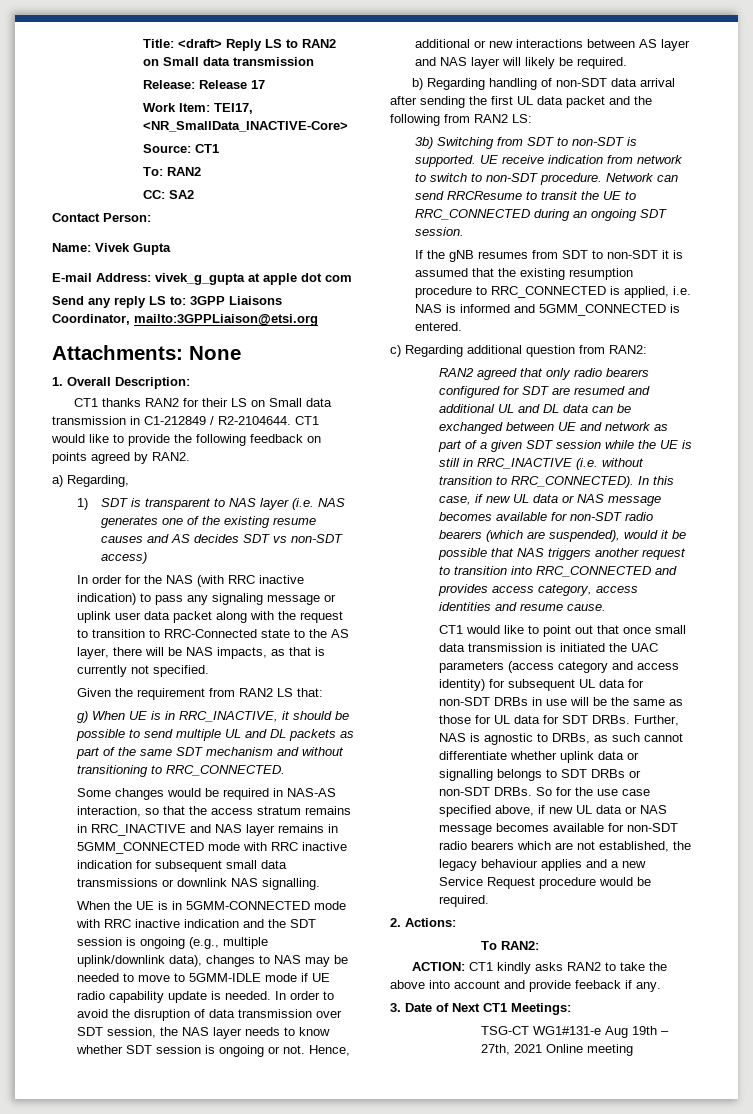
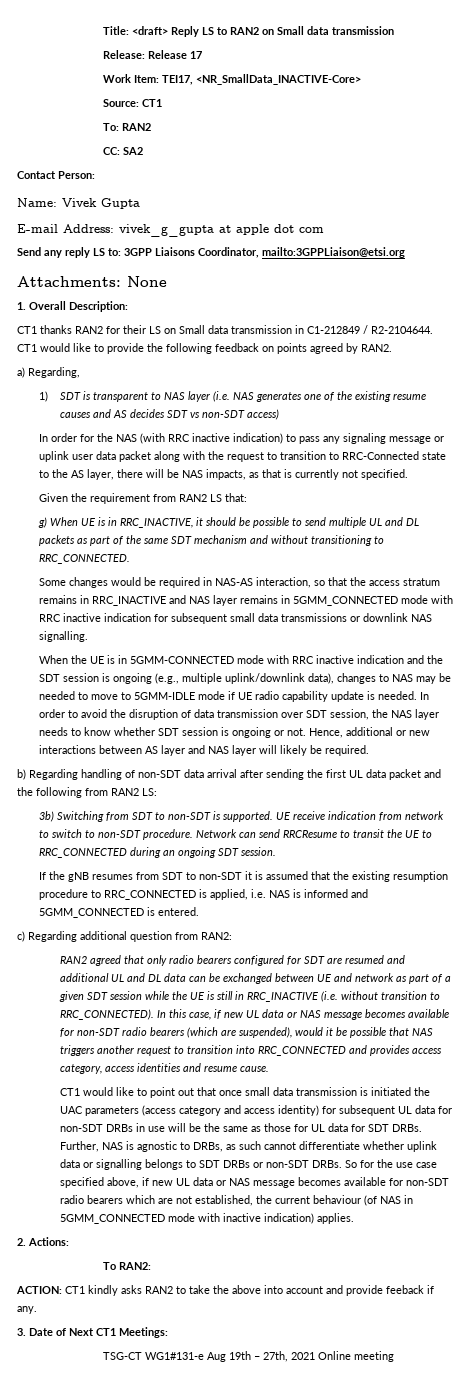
- So for the use case specified above, if new UL data or NAS message becomes available for non-SDT radio bearers which are not established, the legacy behaviour applies and a new Service Request procedure would be required.
+ So for the use case specified above, if new UL data or NAS message becomes available for non-SDT radio bearers which are not established, the current behaviour (of NAS in 5GMM_CONNECTED mode with inactive indication) applies.

